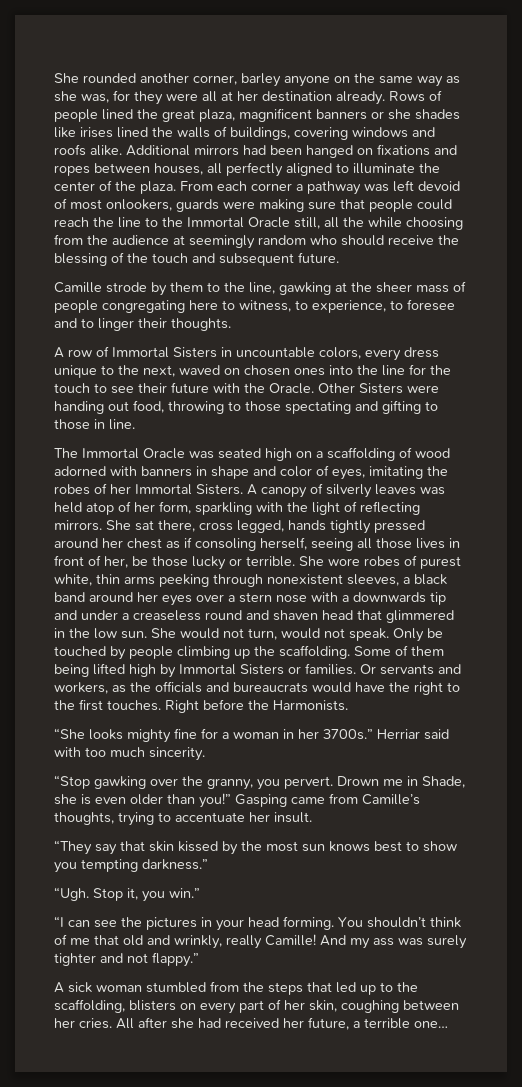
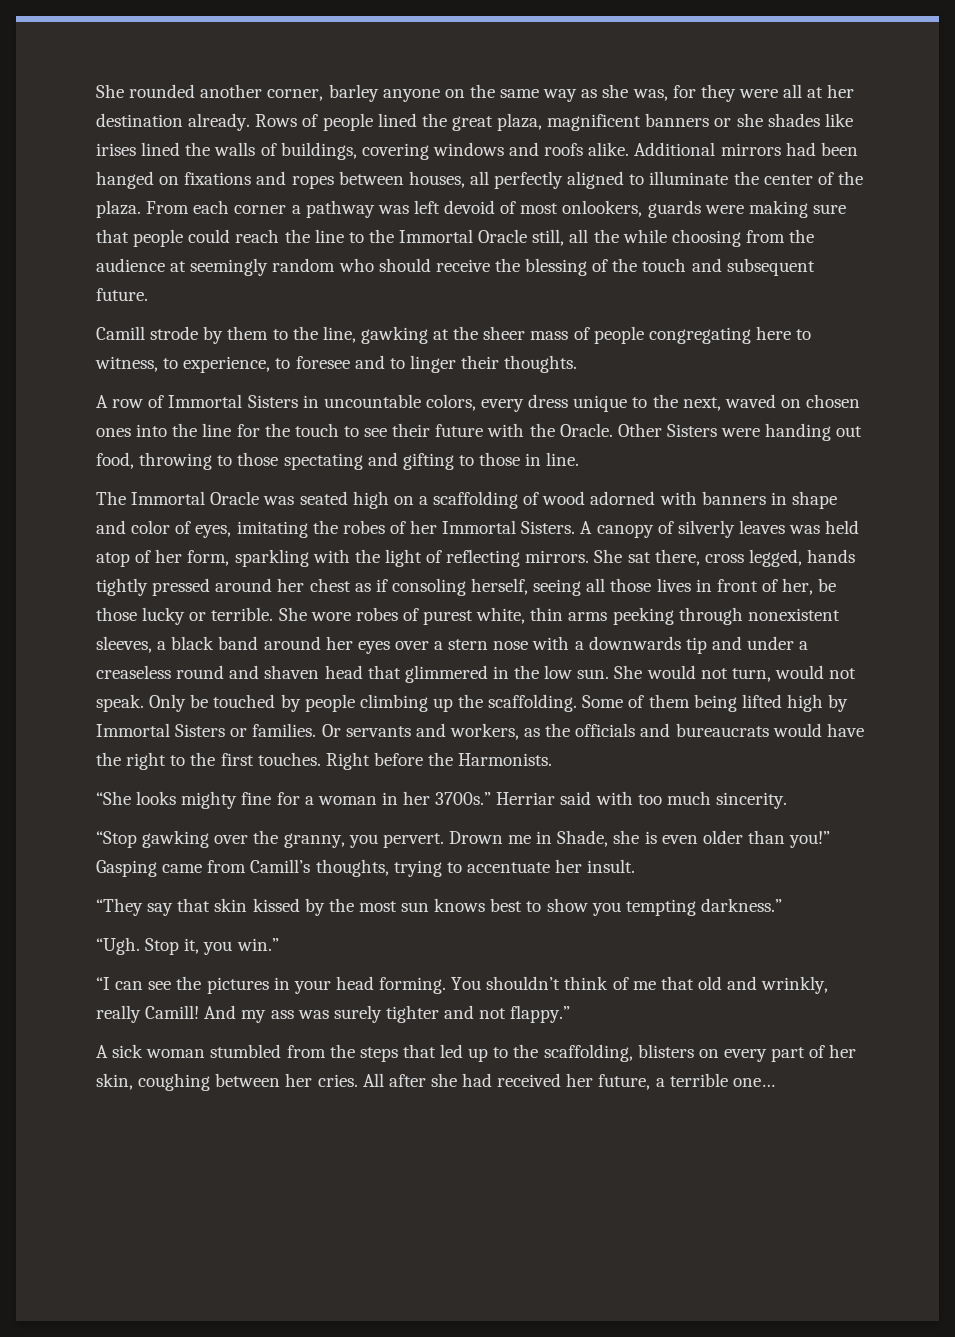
- Camille strode by them to the line, gawking at the sheer mass of people congregating here to witness, to experience, to foresee and to linger their thoughts.
+ Camill strode by them to the line, gawking at the sheer mass of people congregating here to witness, to experience, to foresee and to linger their thoughts.
- Gasping came from Camille’s thoughts, trying to accentuate her insult.
+ Gasping came from Camill’s thoughts, trying to accentuate her insult.
- You shouldn’t think of me that old and wrinkly, really Camille!
+ You shouldn’t think of me that old and wrinkly, really Camill!

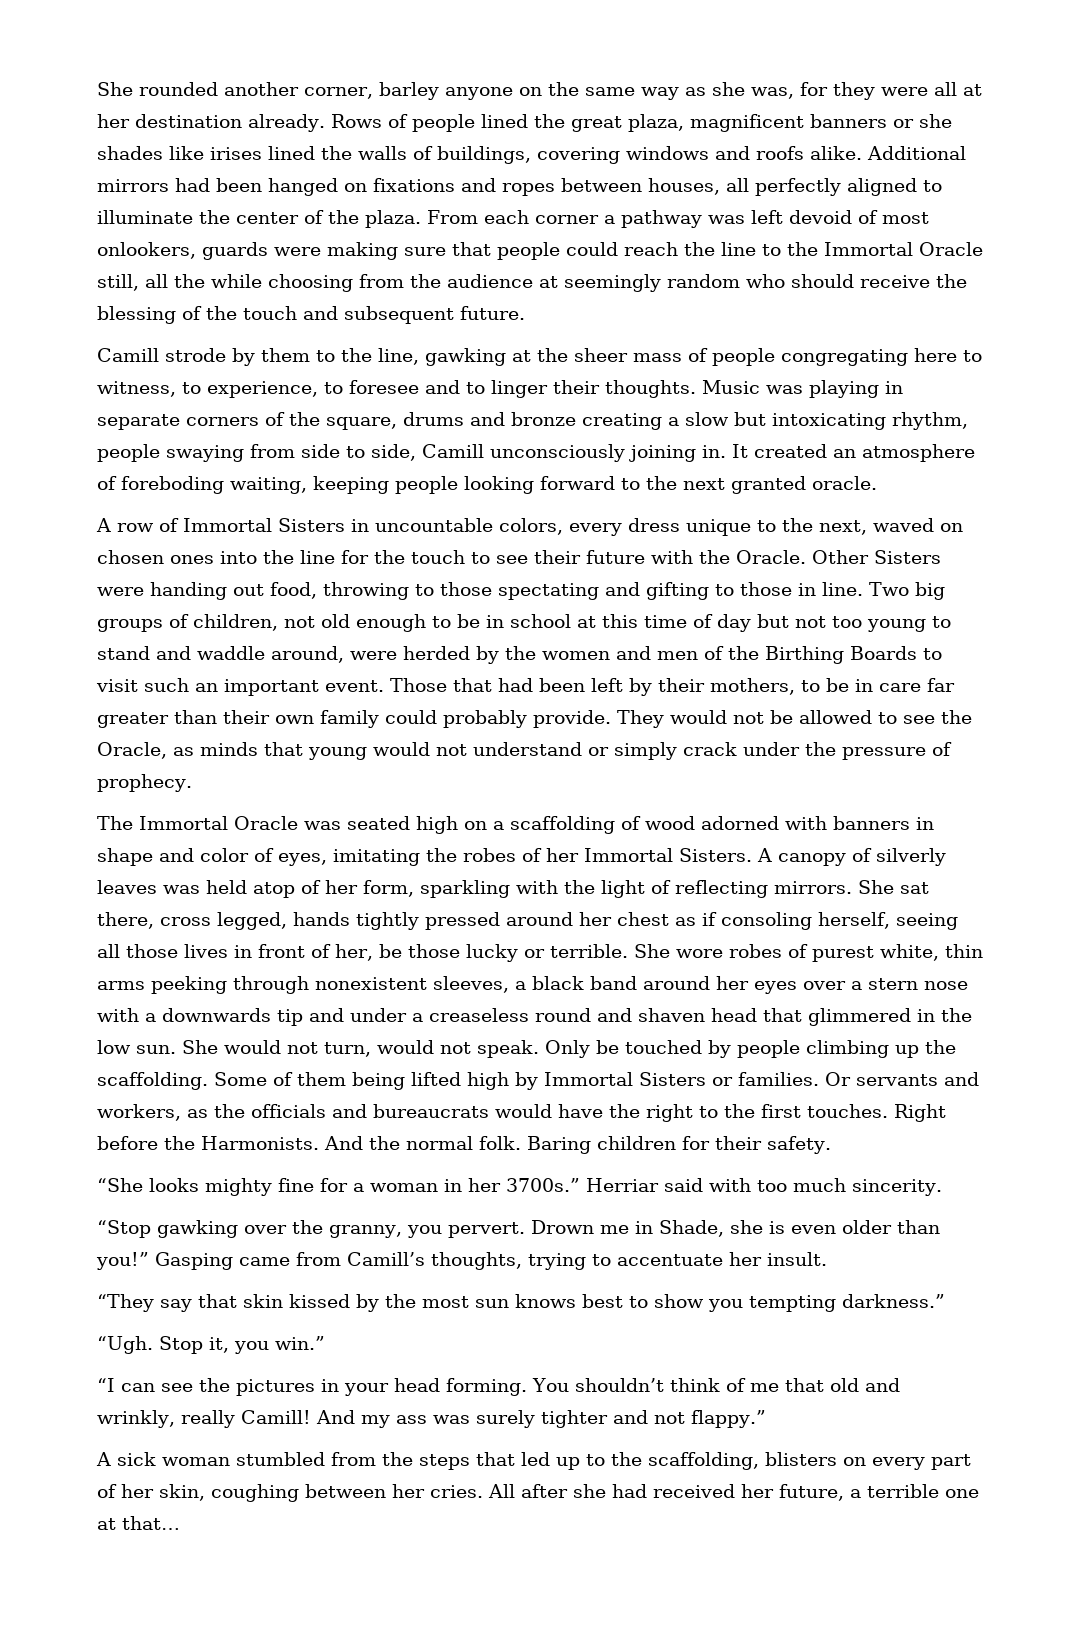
+ Music was playing in separate corners of the square, drums and bronze creating a slow but intoxicating rhythm, people swaying from side to side, Camill unconsciously joining in. It created an atmosphere of foreboding waiting, keeping people looking forward to the next granted oracle.
+ Two big groups of children, not old enough to be in school at this time of day but not too young to stand and waddle around, were herded by the women and men of the Birthing Boards to visit such an important event. Those that had been left by their mothers, to be in care far greater than their own family could probably provide. They would not be allowed to see the Oracle, as minds that young would not understand or simply crack under the pressure of prophecy.
+ And the normal folk. Baring children for their safety.
- All after she had received her future, a terrible one…
+ All after she had received her future, a terrible one at that…

